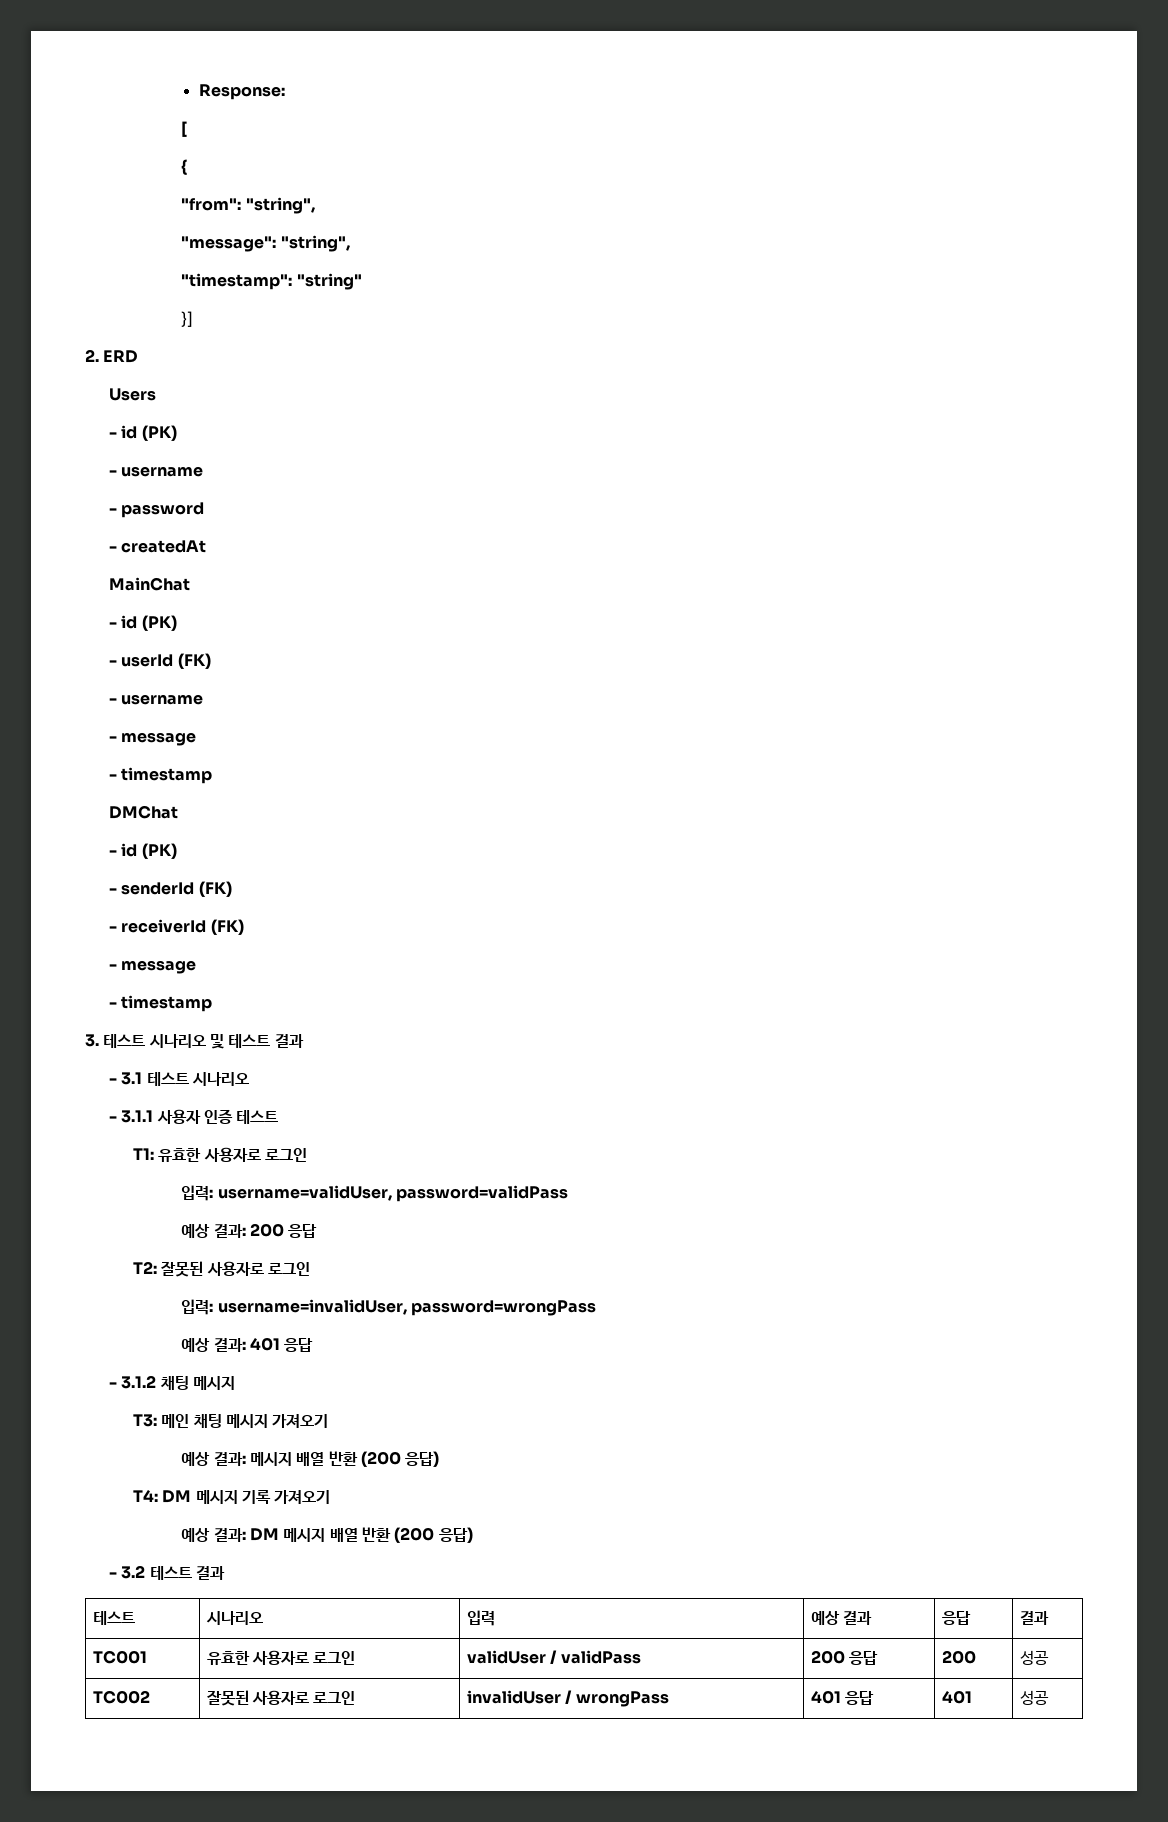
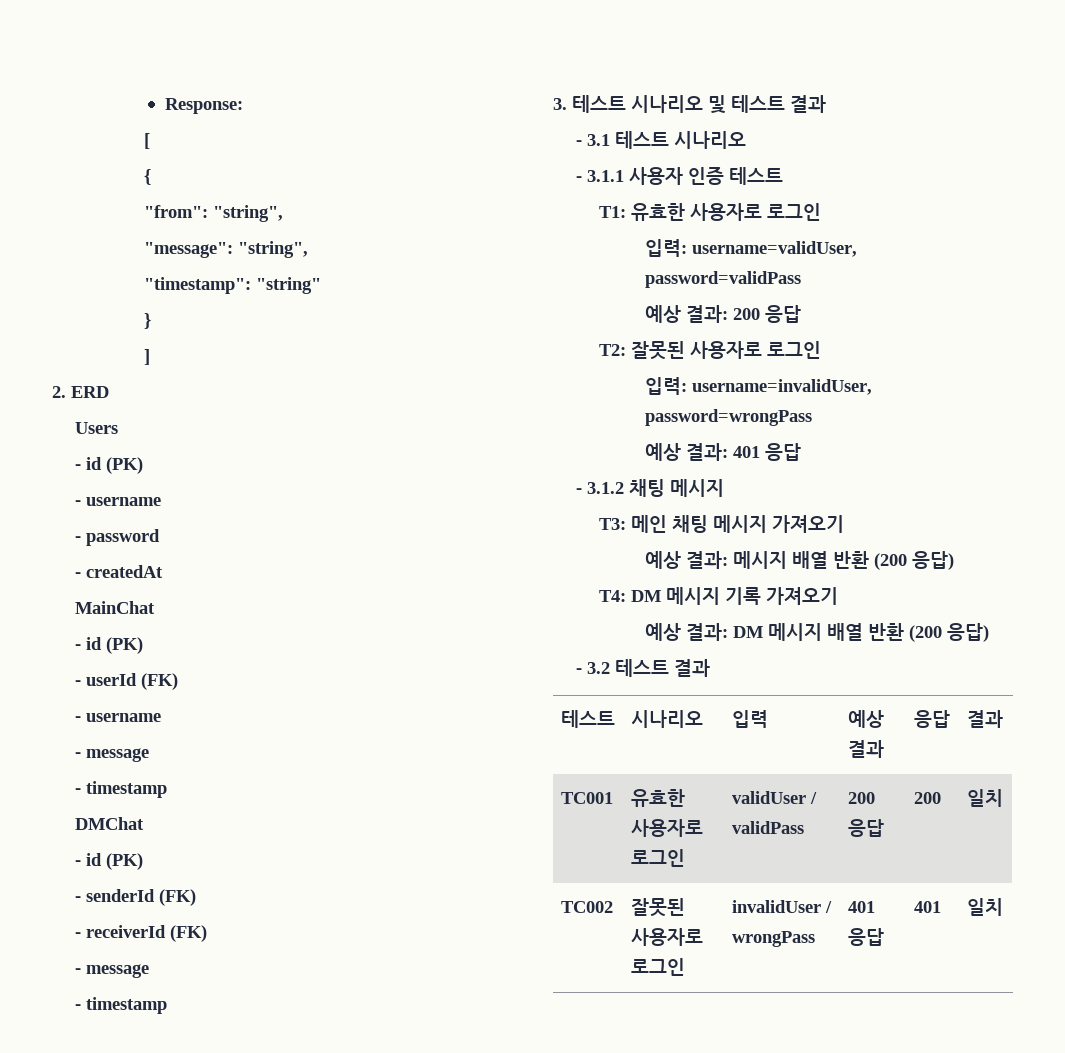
- }]
+ }
+ ]
- TC001 | 유효한 사용자로 로그인 | validUser / validPass | 200 응답 | 200 | 성공
+ TC001 | 유효한 사용자로 로그인 | validUser / validPass | 200 응답 | 200 | 일치
- TC002 | 잘못된 사용자로 로그인 | invalidUser / wrongPass | 401 응답 | 401 | 성공
+ TC002 | 잘못된 사용자로 로그인 | invalidUser / wrongPass | 401 응답 | 401 | 일치

